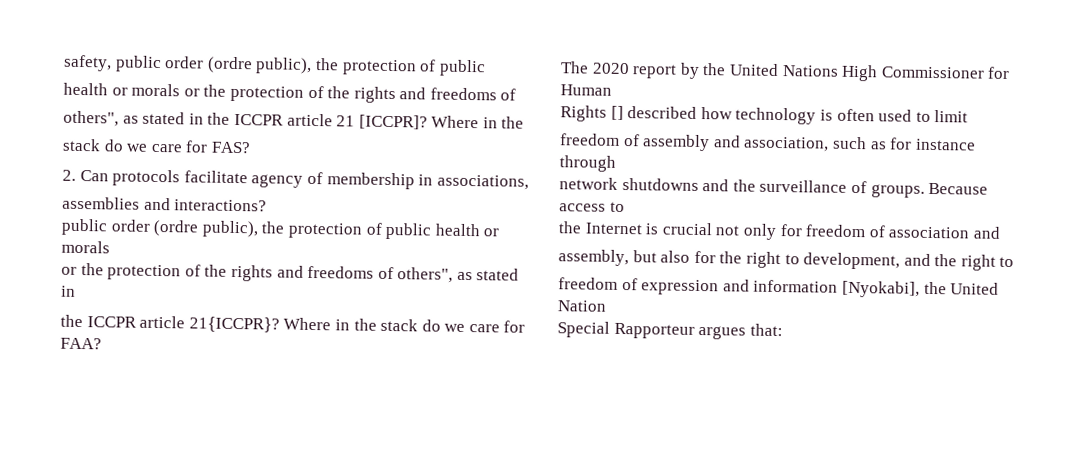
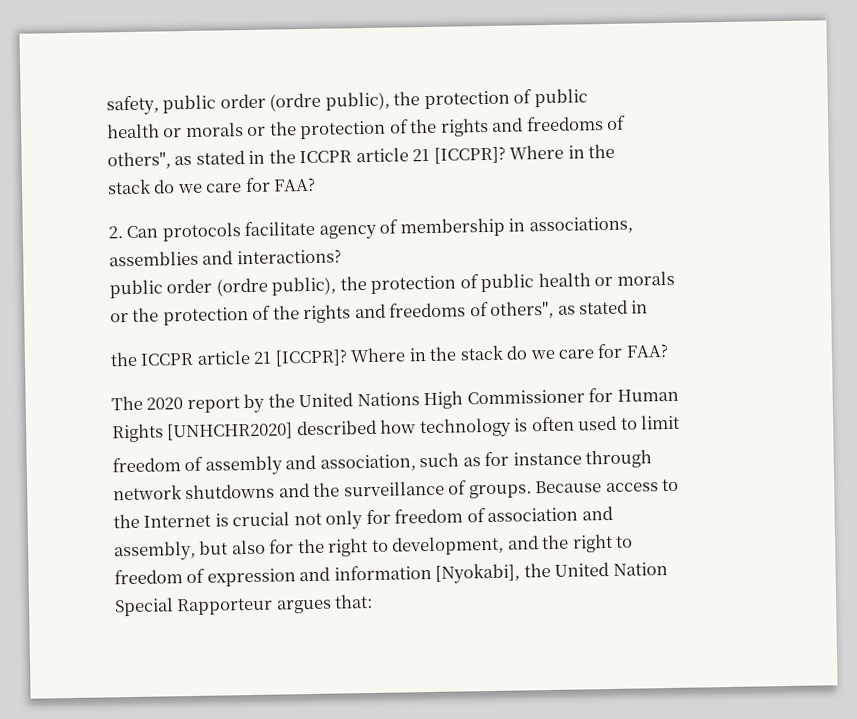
  others", as stated in the ICCPR article 21 [ICCPR]? Where in the
- stack do we care for FAS?
+ stack do we care for FAA?
  or the protection of the rights and freedoms of others", as stated in
- the ICCPR article 21{ICCPR}?
+ the ICCPR article 21 [ICCPR]?
- Rights [] described how technology is often used to limit
+ Rights [UNHCHR2020] described how technology is often used to limit

